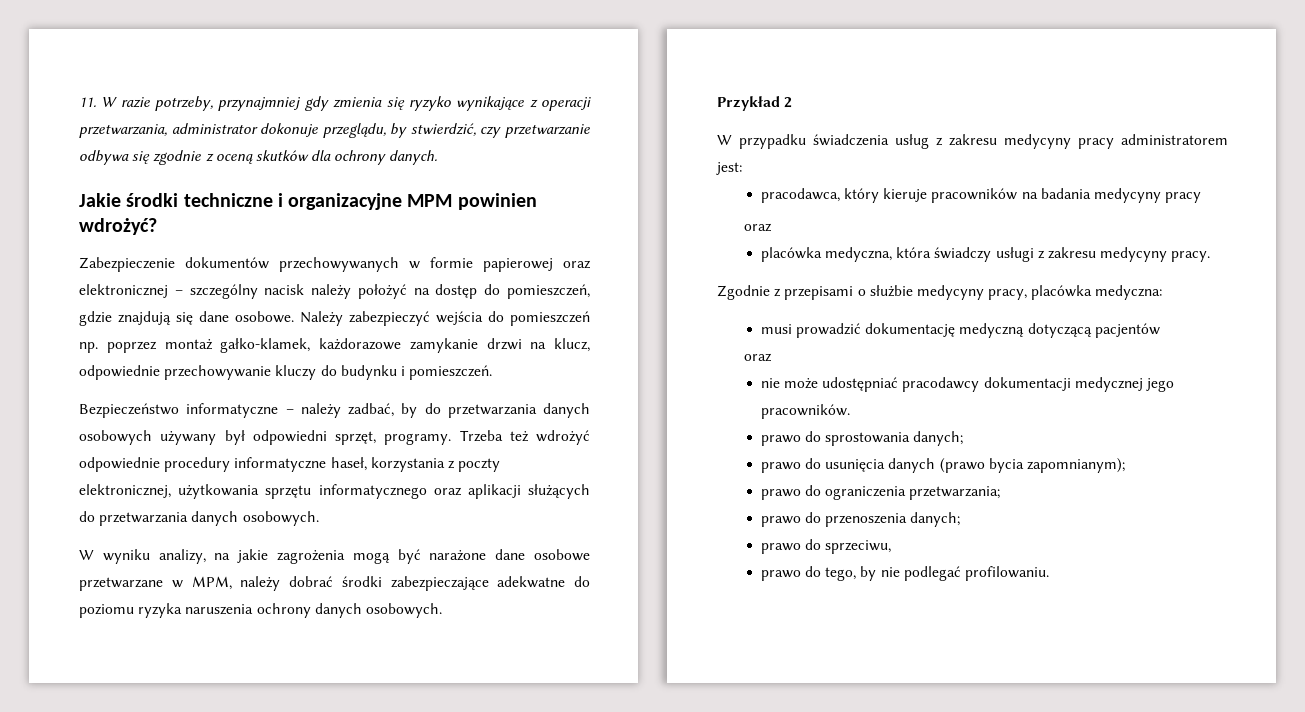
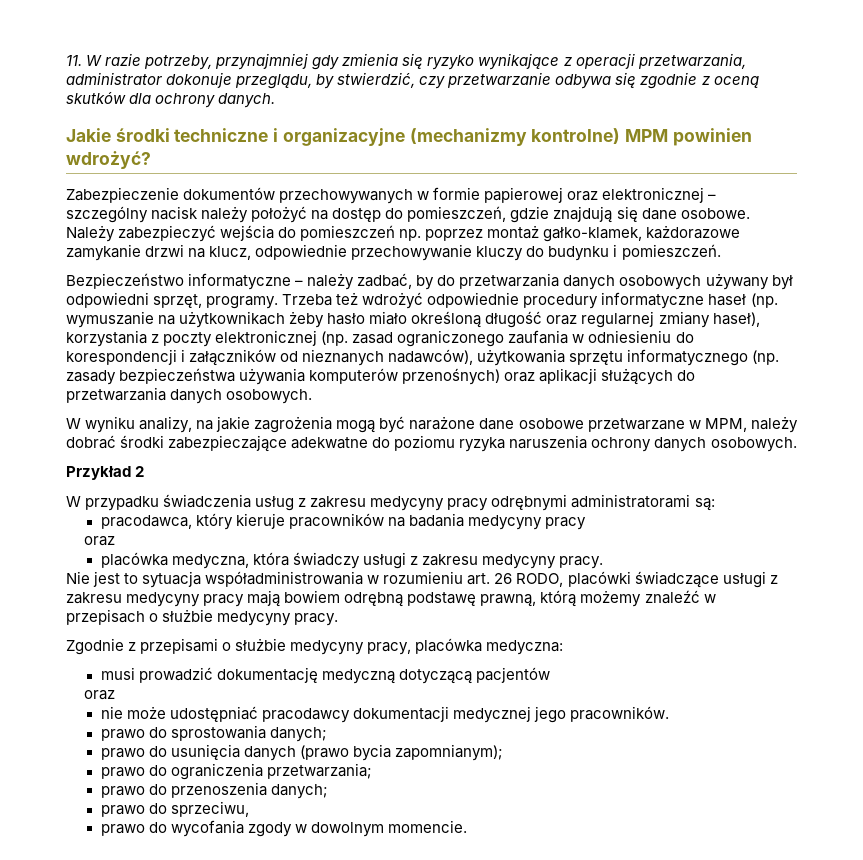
- Jakie środki techniczne i organizacyjne MPM powinien wdrożyć?
+ Jakie środki techniczne i organizacyjne (mechanizmy kontrolne) MPM powinien wdrożyć?
- Trzeba też wdrożyć odpowiednie procedury informatyczne haseł, korzystania z poczty elektronicznej, użytkowania sprzętu informatycznego oraz aplikacji służących do przetwarzania danych osobowych.
+ Trzeba też wdrożyć odpowiednie procedury informatyczne haseł (np. wymuszanie na użytkownikach żeby hasło miało określoną długość oraz regularnej zmiany haseł), korzystania z poczty elektronicznej (np. zasad ograniczonego zaufania w odniesieniu do korespondencji i załączników od nieznanych nadawców), użytkowania sprzętu informatycznego (np. zasady bezpieczeństwa używania komputerów przenośnych) oraz aplikacji służących do przetwarzania danych osobowych.
- W przypadku świadczenia usług z zakresu medycyny pracy administratorem jest:
+ W przypadku świadczenia usług z zakresu medycyny pracy odrębnymi administratorami są:
+ Nie jest to sytuacja współadministrowania w rozumieniu art. 26 RODO, placówki świadczące usługi z zakresu medycyny pracy mają bowiem odrębną podstawę prawną, którą możemy znaleźć w przepisach o służbie medycyny pracy.
- prawo do tego, by nie podlegać profilowaniu.
+ prawo do wycofania zgody w dowolnym momencie.

